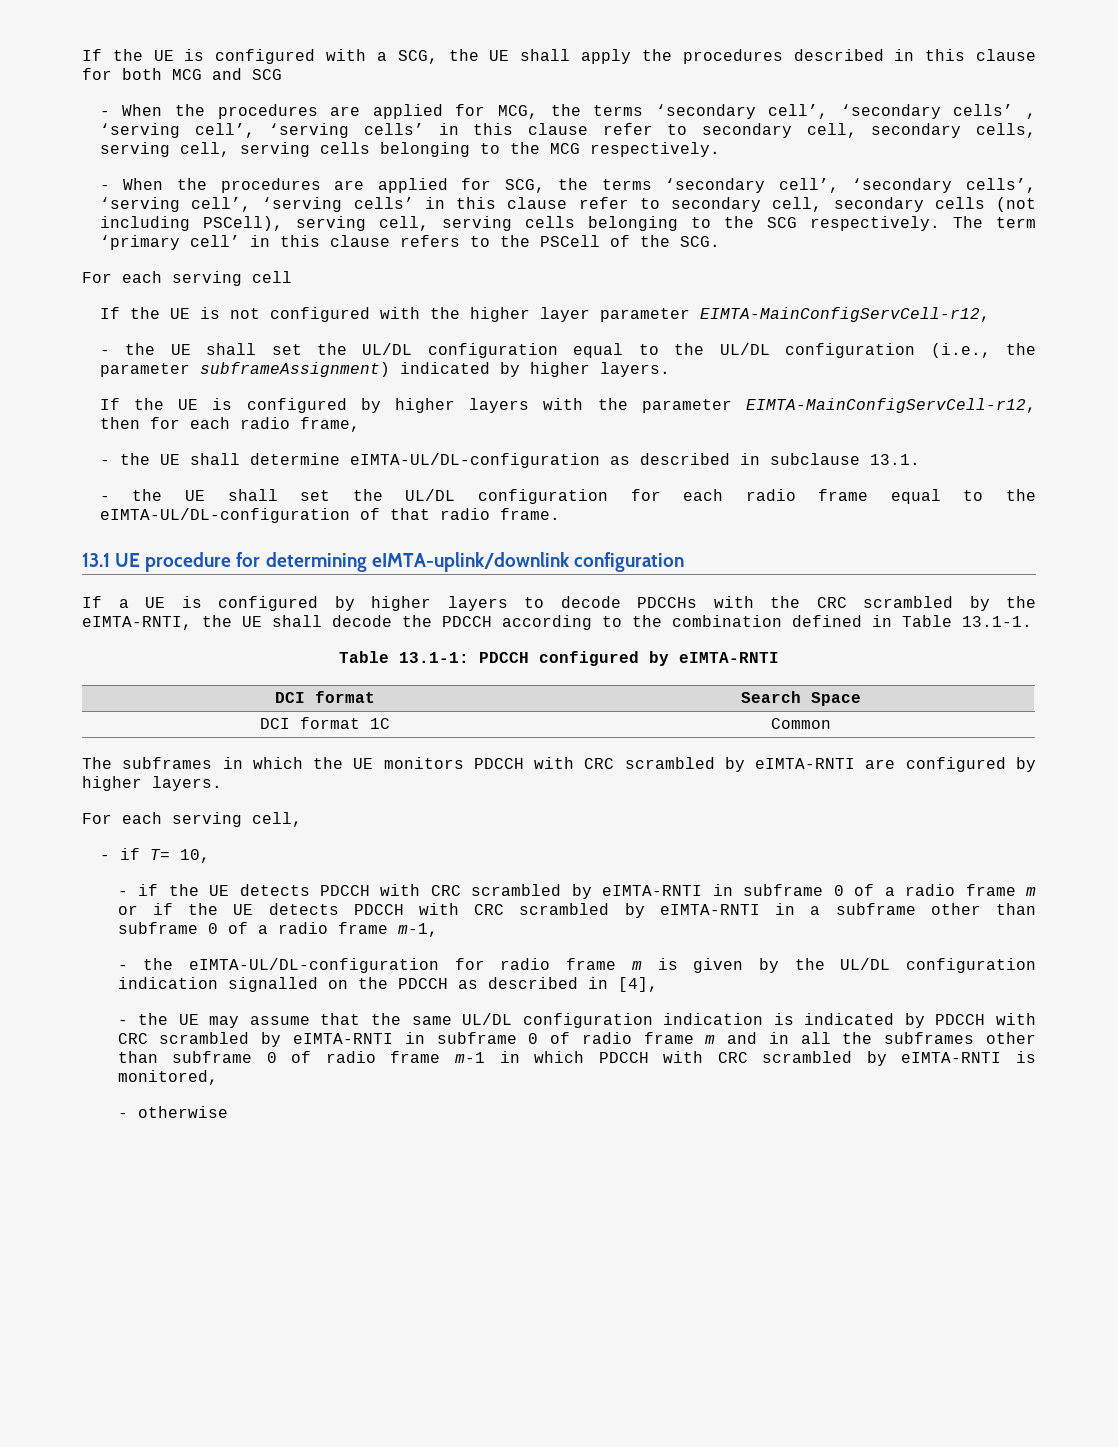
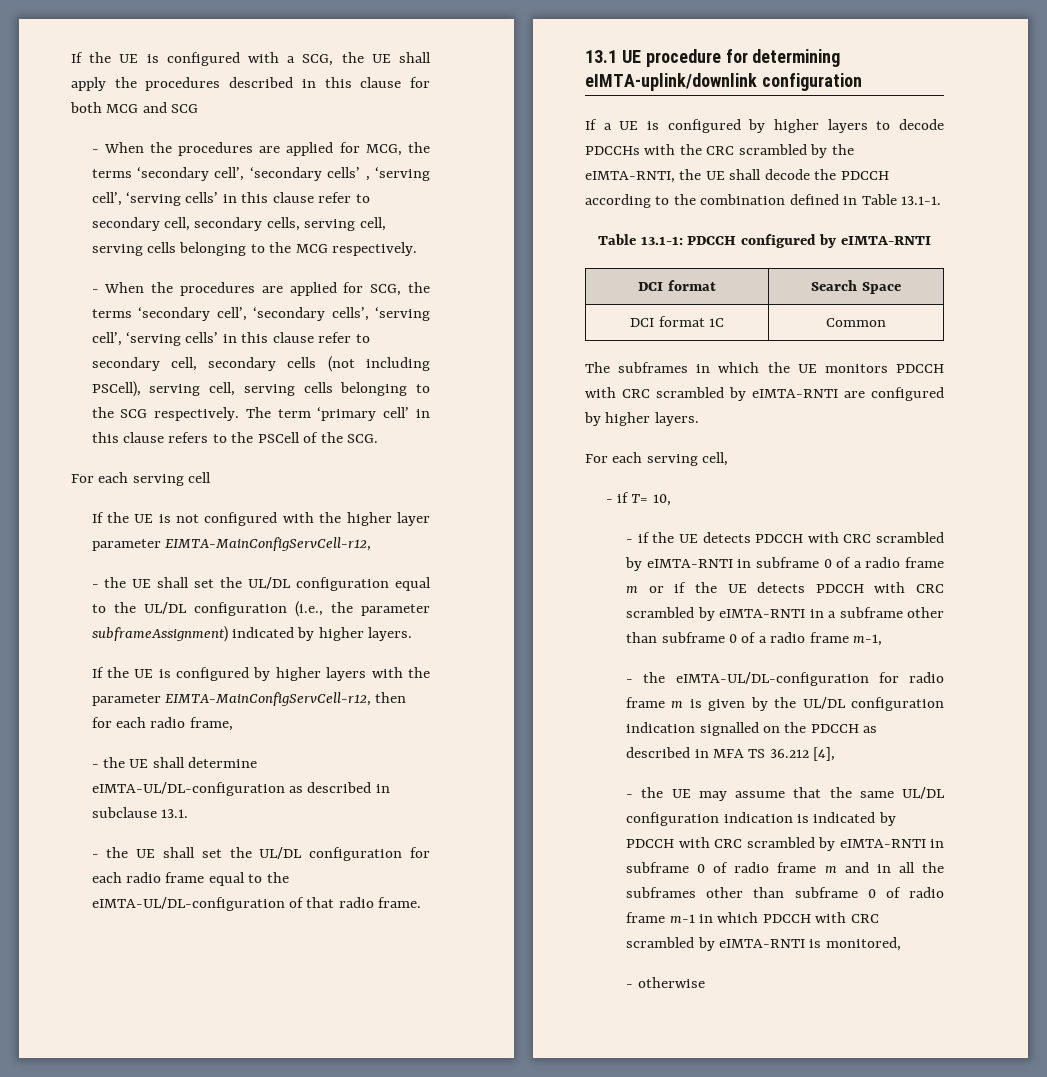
- - the eIMTA-UL/DL-configuration for radio frame m is given by the UL/DL configuration indication signalled on the PDCCH as described in [4],
+ - the eIMTA-UL/DL-configuration for radio frame m is given by the UL/DL configuration indication signalled on the PDCCH as described in MFA TS 36.212 [4],

